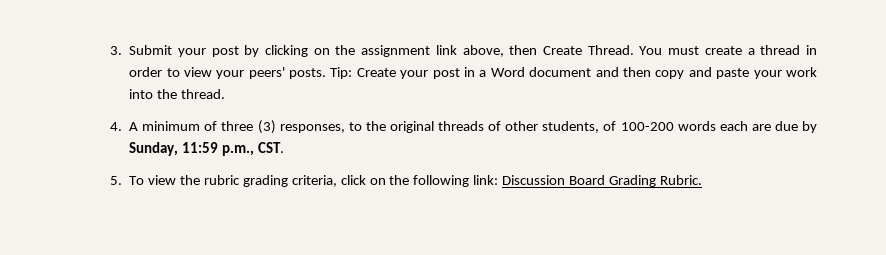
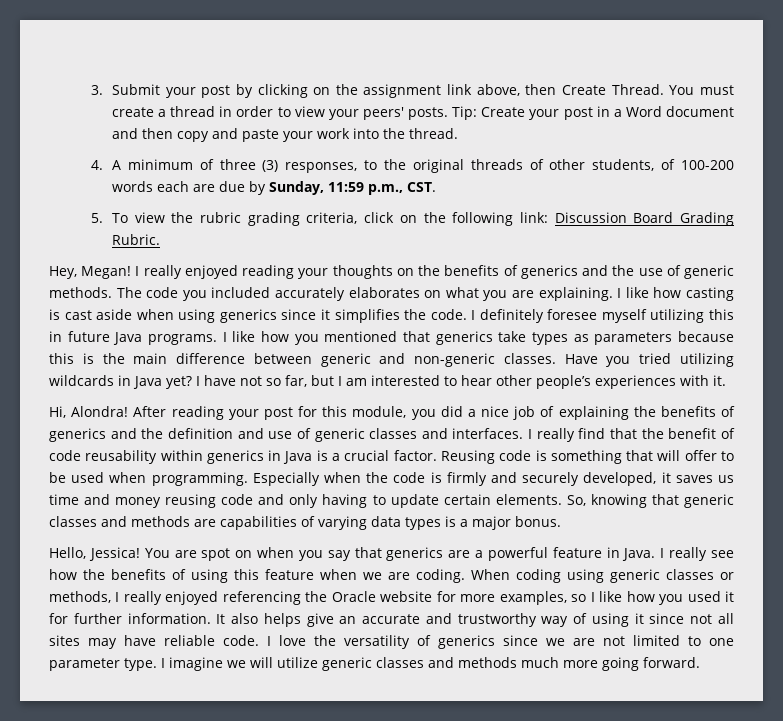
+ Hey, Megan! I really enjoyed reading your thoughts on the benefits of generics and the use of generic methods. The code you included accurately elaborates on what you are explaining. I like how casting is cast aside when using generics since it simplifies the code. I definitely foresee myself utilizing this in future Java programs. I like how you mentioned that generics take types as parameters because this is the main difference between generic and non-generic classes. Have you tried utilizing wildcards in Java yet? I have not so far, but I am interested to hear other people’s experiences with it.
+ Hi, Alondra! After reading your post for this module, you did a nice job of explaining the benefits of generics and the definition and use of generic classes and interfaces. I really find that the benefit of code reusability within generics in Java is a crucial factor. Reusing code is something that will offer to be used when programming. Especially when the code is firmly and securely developed, it saves us time and money reusing code and only having to update certain elements. So, knowing that generic classes and methods are capabilities of varying data types is a major bonus.
+ Hello, Jessica! You are spot on when you say that generics are a powerful feature in Java. I really see how the benefits of using this feature when we are coding. When coding using generic classes or methods, I really enjoyed referencing the Oracle website for more examples, so I like how you used it for further information. It also helps give an accurate and trustworthy way of using it since not all sites may have reliable code. I love the versatility of generics since we are not limited to one parameter type. I imagine we will utilize generic classes and methods much more going forward.

